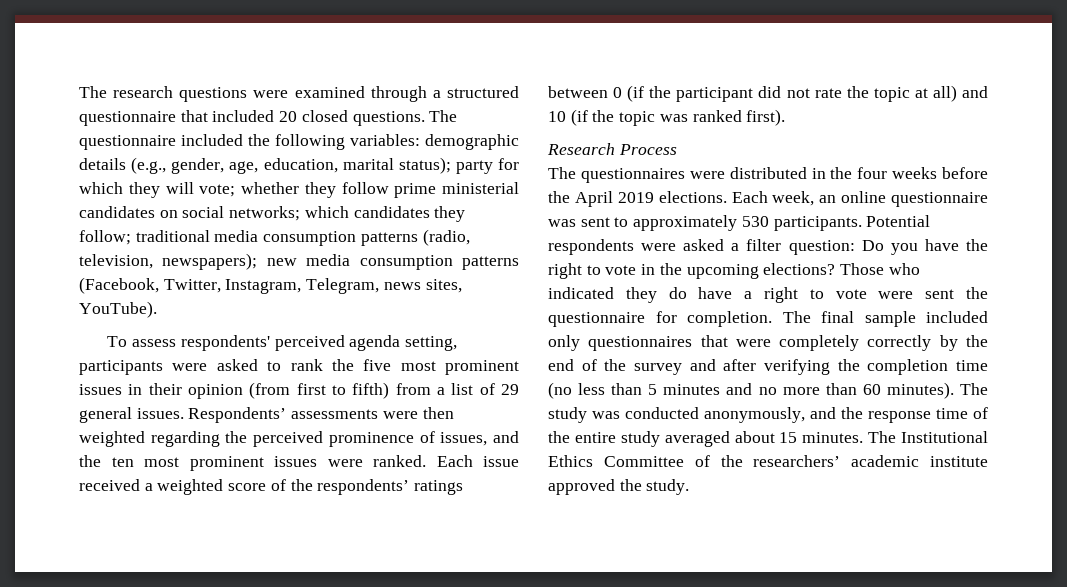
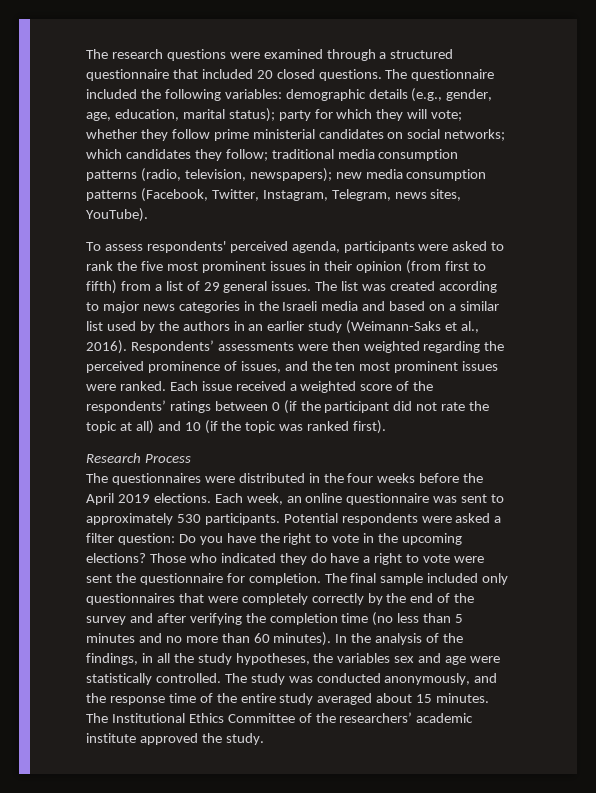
- To assess respondents' perceived agenda setting, participants were asked to rank the five most prominent issues in their opinion (from first to fifth) from a list of 29 general issues.
+ To assess respondents' perceived agenda, participants were asked to rank the five most prominent issues in their opinion (from first to fifth) from a list of 29 general issues.
+ The list was created according to major news categories in the Israeli media and based on a similar list used by the authors in an earlier study (Weimann-Saks et al., 2016).
+ In the analysis of the findings, in all the study hypotheses, the variables sex and age were statistically controlled.

